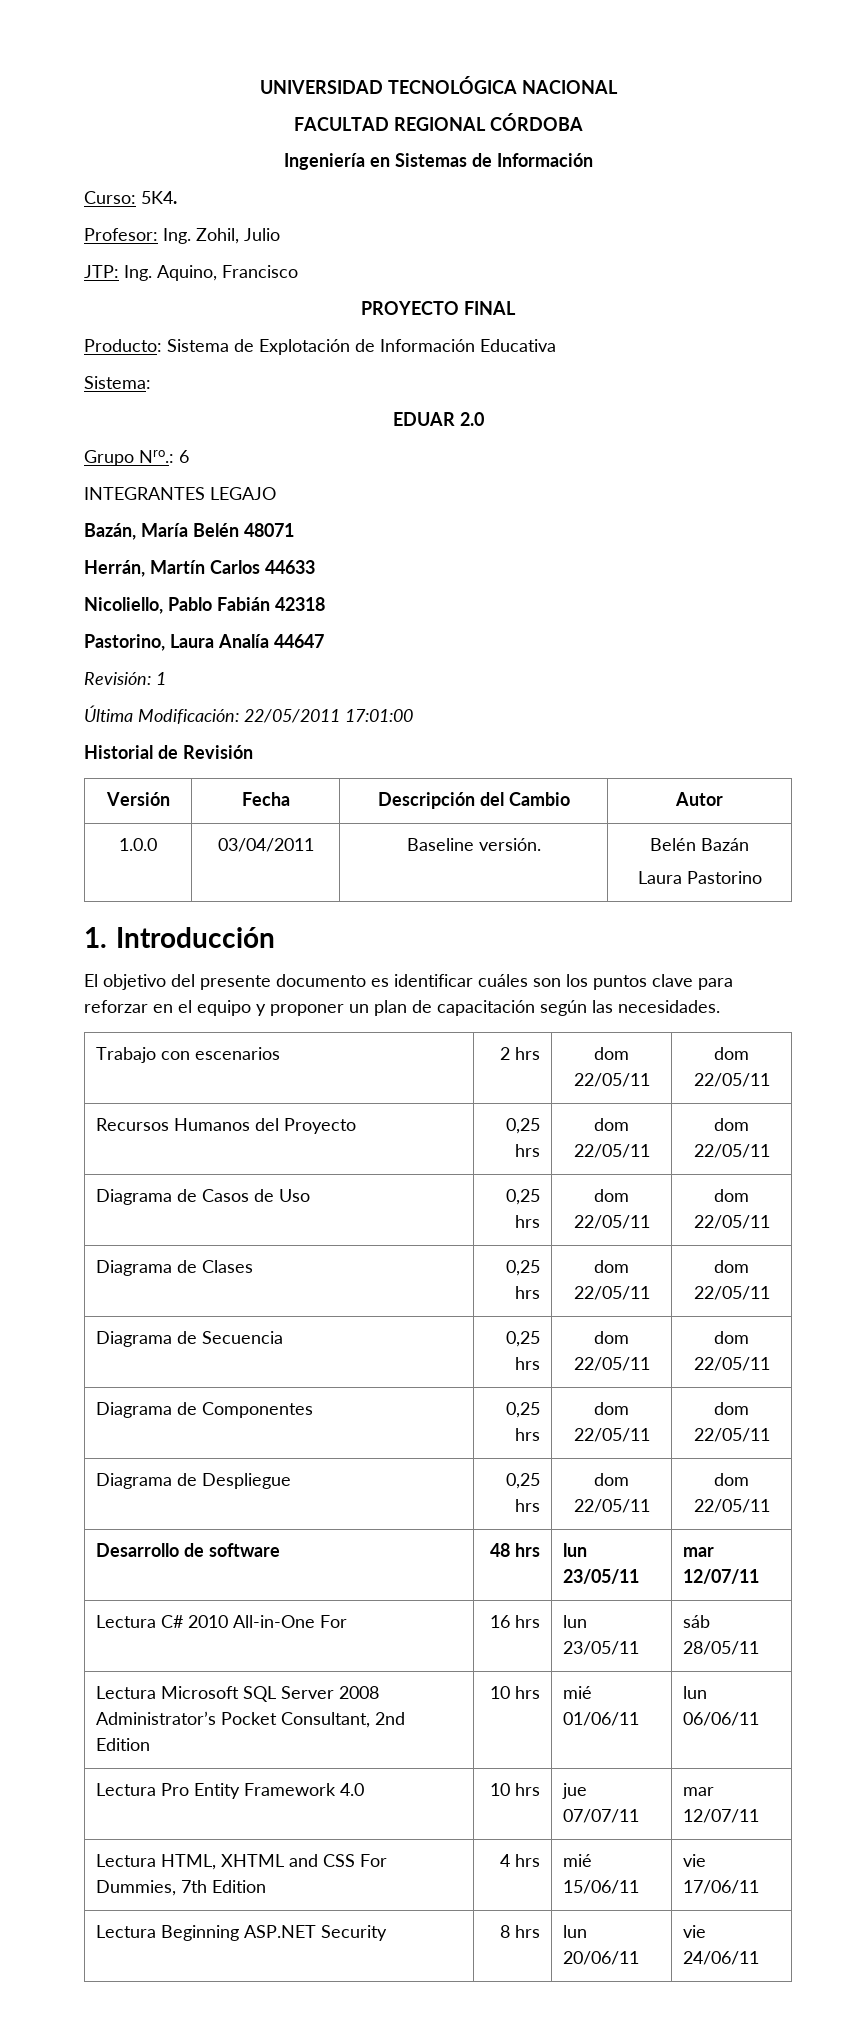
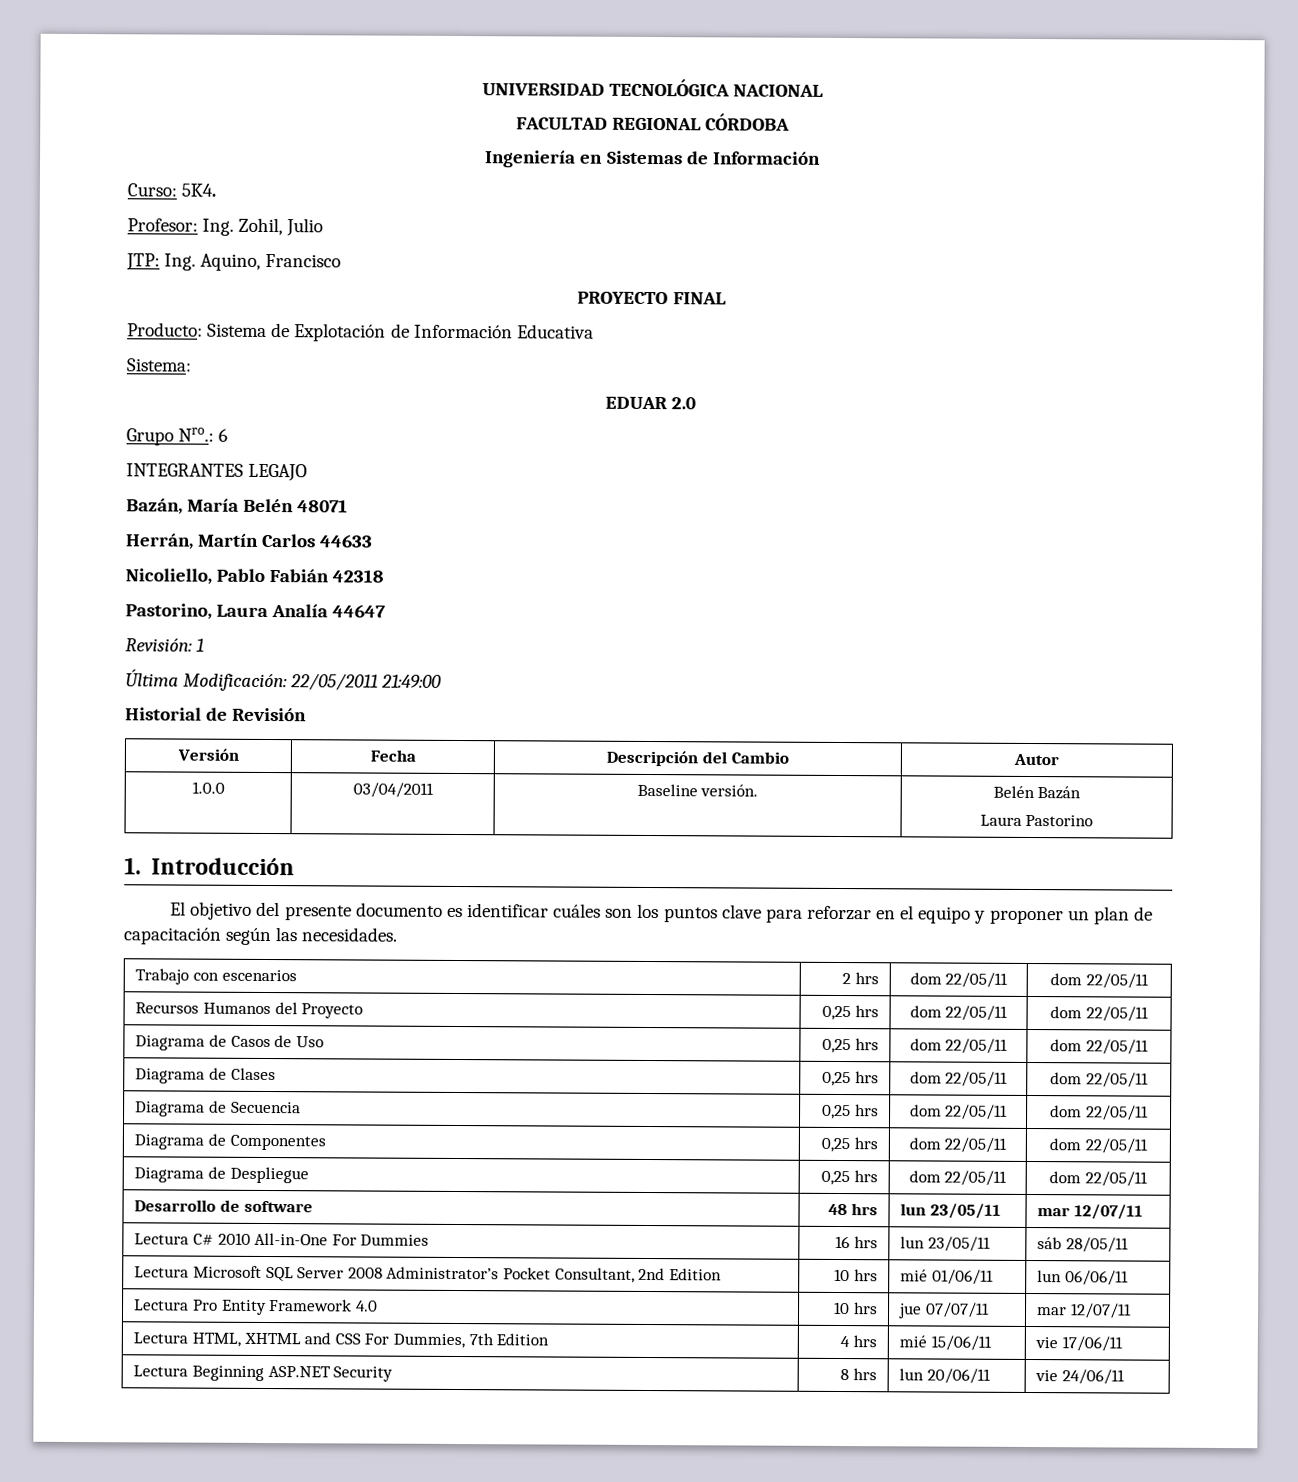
- Última Modificación: 22/05/2011 17:01:00
+ Última Modificación: 22/05/2011 21:49:00
- Lectura C# 2010 All-in-One For | 16 hrs | lun 23/05/11 | sáb 28/05/11
+ Lectura C# 2010 All-in-One For Dummies | 16 hrs | lun 23/05/11 | sáb 28/05/11

